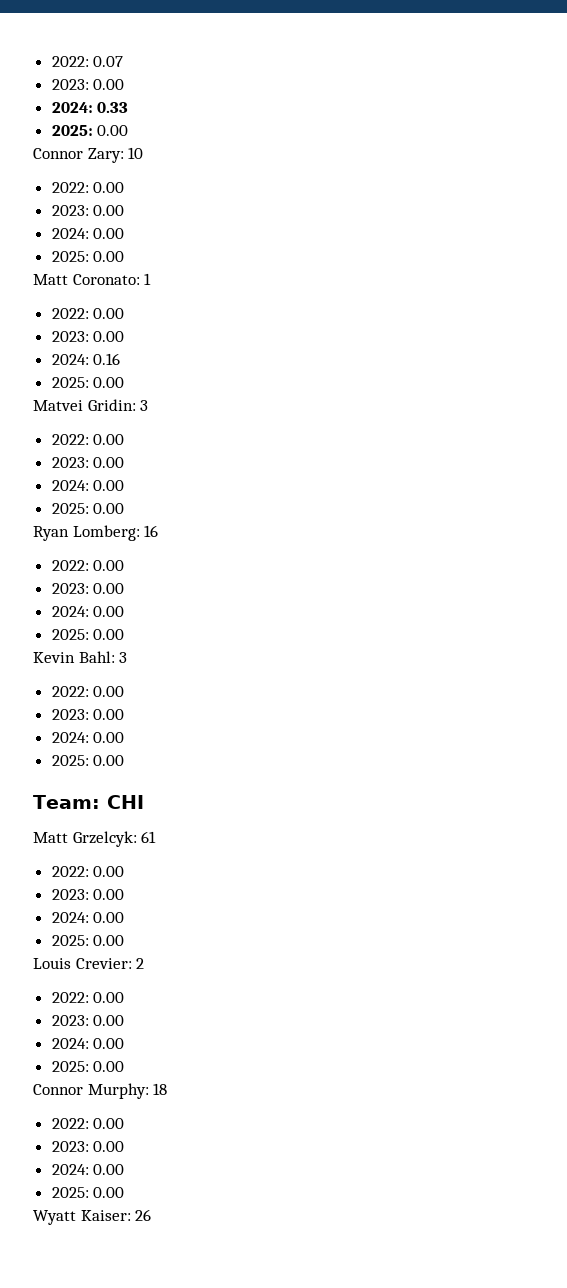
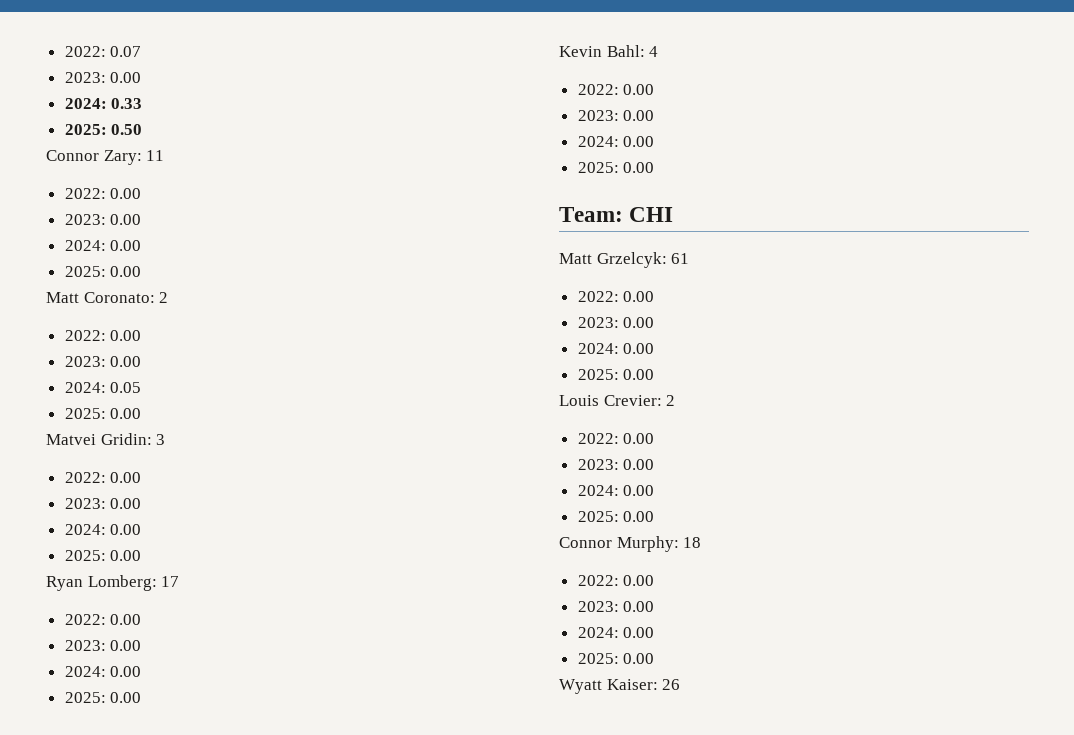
  2024: 0.33
- 2025: 0.00
+ 2025: 0.50
- Connor Zary: 10
+ Connor Zary: 11
- Matt Coronato: 1
+ Matt Coronato: 2
  2022: 0.00
  2023: 0.00
- 2024: 0.16
+ 2024: 0.05
- Ryan Lomberg: 16
+ Ryan Lomberg: 17
- Kevin Bahl: 3
+ Kevin Bahl: 4

